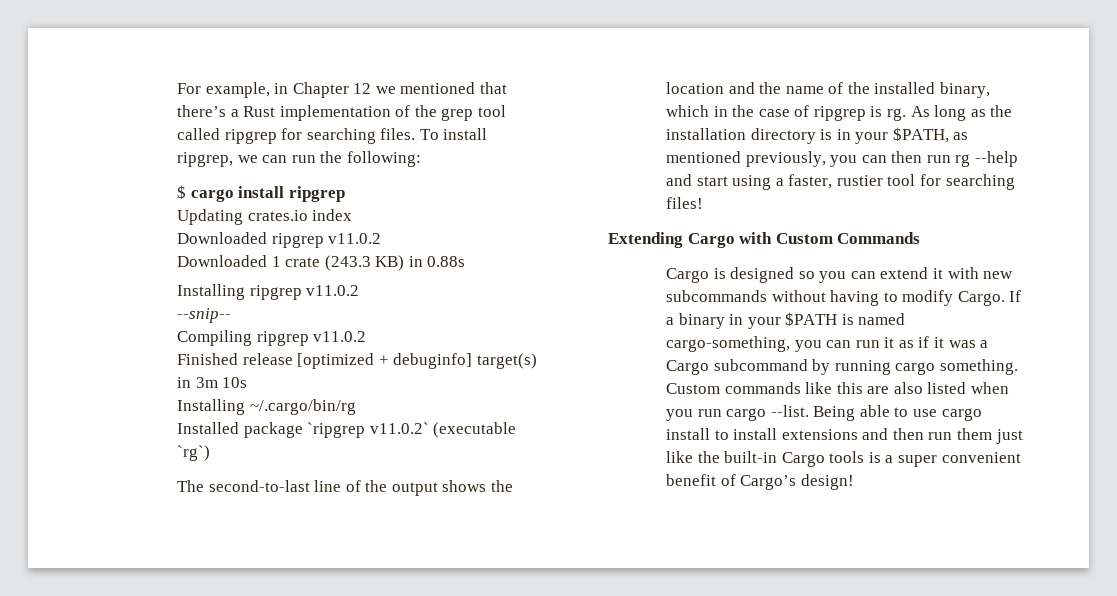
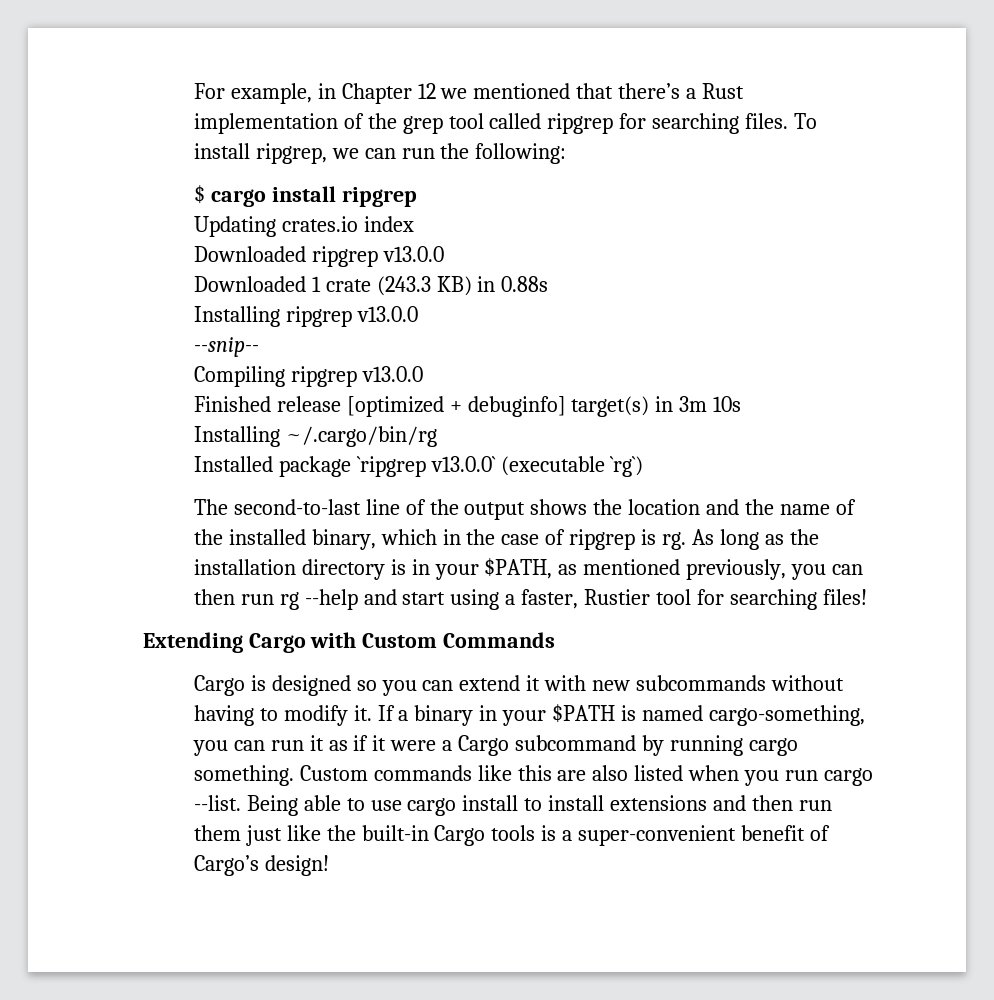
- Downloaded ripgrep v11.0.2
+ Downloaded ripgrep v13.0.0
- Installing ripgrep v11.0.2
+ Installing ripgrep v13.0.0
- Compiling ripgrep v11.0.2
+ Compiling ripgrep v13.0.0
- Installed package `ripgrep v11.0.2` (executable `rg`)
+ Installed package `ripgrep v13.0.0` (executable `rg`)
- As long as the installation directory is in your $PATH, as mentioned previously, you can then run rg --help and start using a faster, rustier tool for searching files!
+ As long as the installation directory is in your $PATH, as mentioned previously, you can then run rg --help and start using a faster, Rustier tool for searching files!
- Cargo is designed so you can extend it with new subcommands without having to modify Cargo.
+ Cargo is designed so you can extend it with new subcommands without having to modify it.
- If a binary in your $PATH is named cargo-something, you can run it as if it was a Cargo subcommand by running cargo something.
+ If a binary in your $PATH is named cargo-something, you can run it as if it were a Cargo subcommand by running cargo something.
- Being able to use cargo install to install extensions and then run them just like the built-in Cargo tools is a super convenient benefit of Cargo’s design!
+ Being able to use cargo install to install extensions and then run them just like the built-in Cargo tools is a super-convenient benefit of Cargo’s design!

